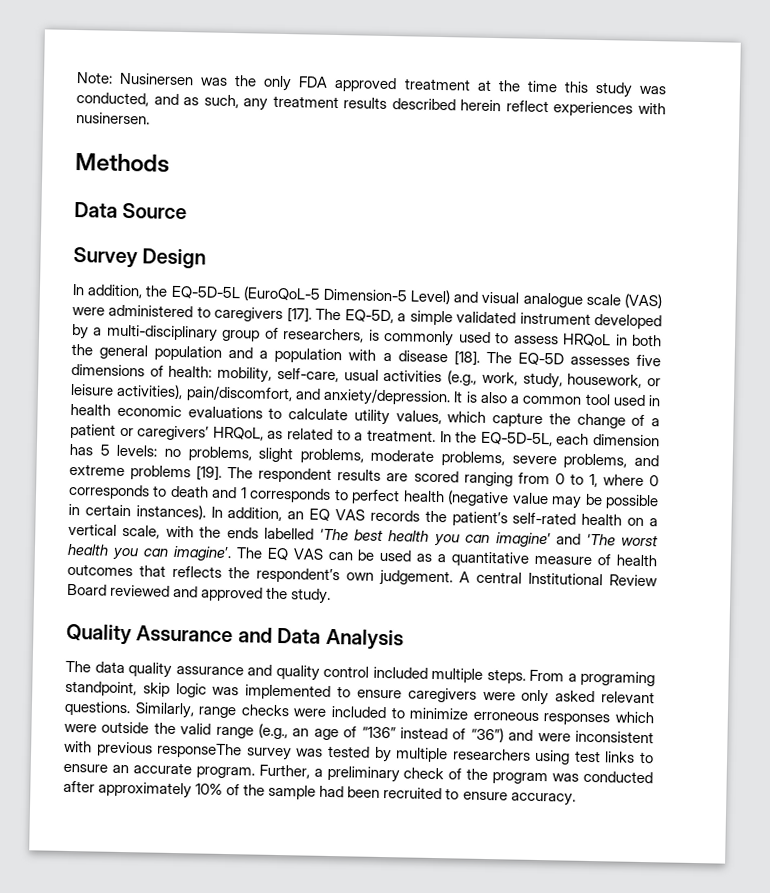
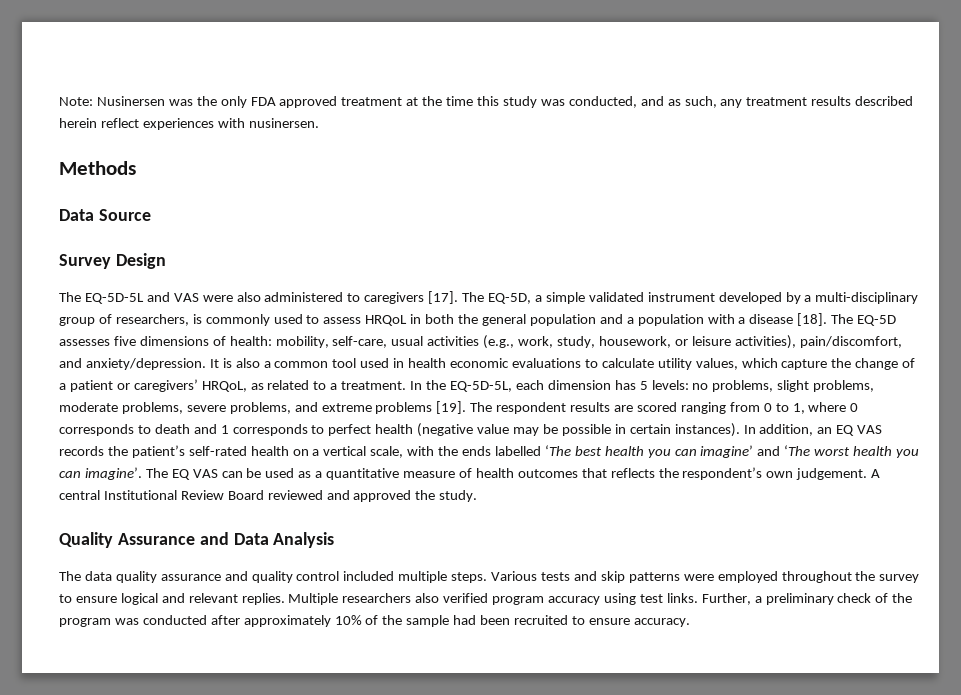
- In addition, the EQ-5D-5L (EuroQoL-5 Dimension-5 Level) and visual analogue scale (VAS) were administered to caregivers [17].
+ The EQ-5D-5L and VAS were also administered to caregivers [17].
- From a programing standpoint, skip logic was implemented to ensure caregivers were only asked relevant questions. Similarly, range checks were included to minimize erroneous responses which were outside the valid range (e.g., an age of “136” instead of “36”) and were inconsistent with previous responseThe survey was tested by multiple researchers using test links to ensure an accurate program.
+ Various tests and skip patterns were employed throughout the survey to ensure logical and relevant replies. Multiple researchers also verified program accuracy using test links.

